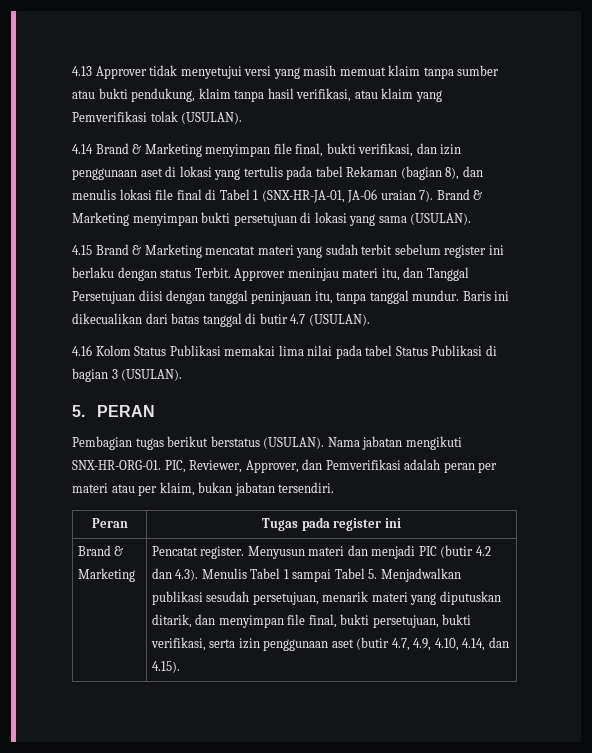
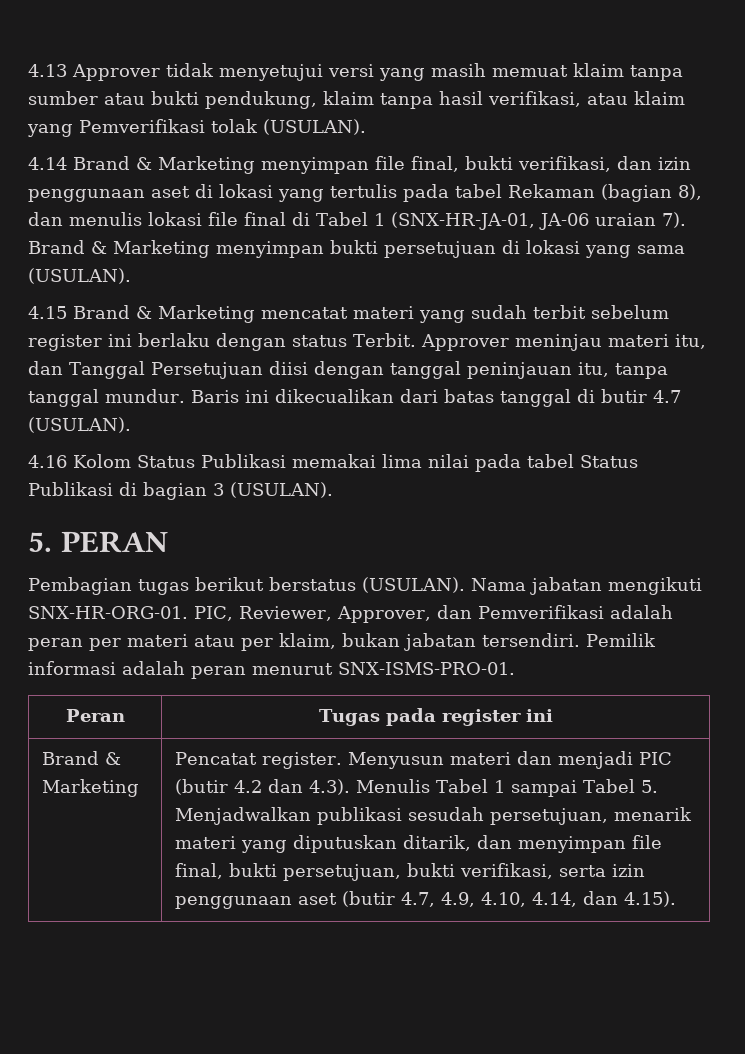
+ Pemilik informasi adalah peran menurut SNX-ISMS-PRO-01.

